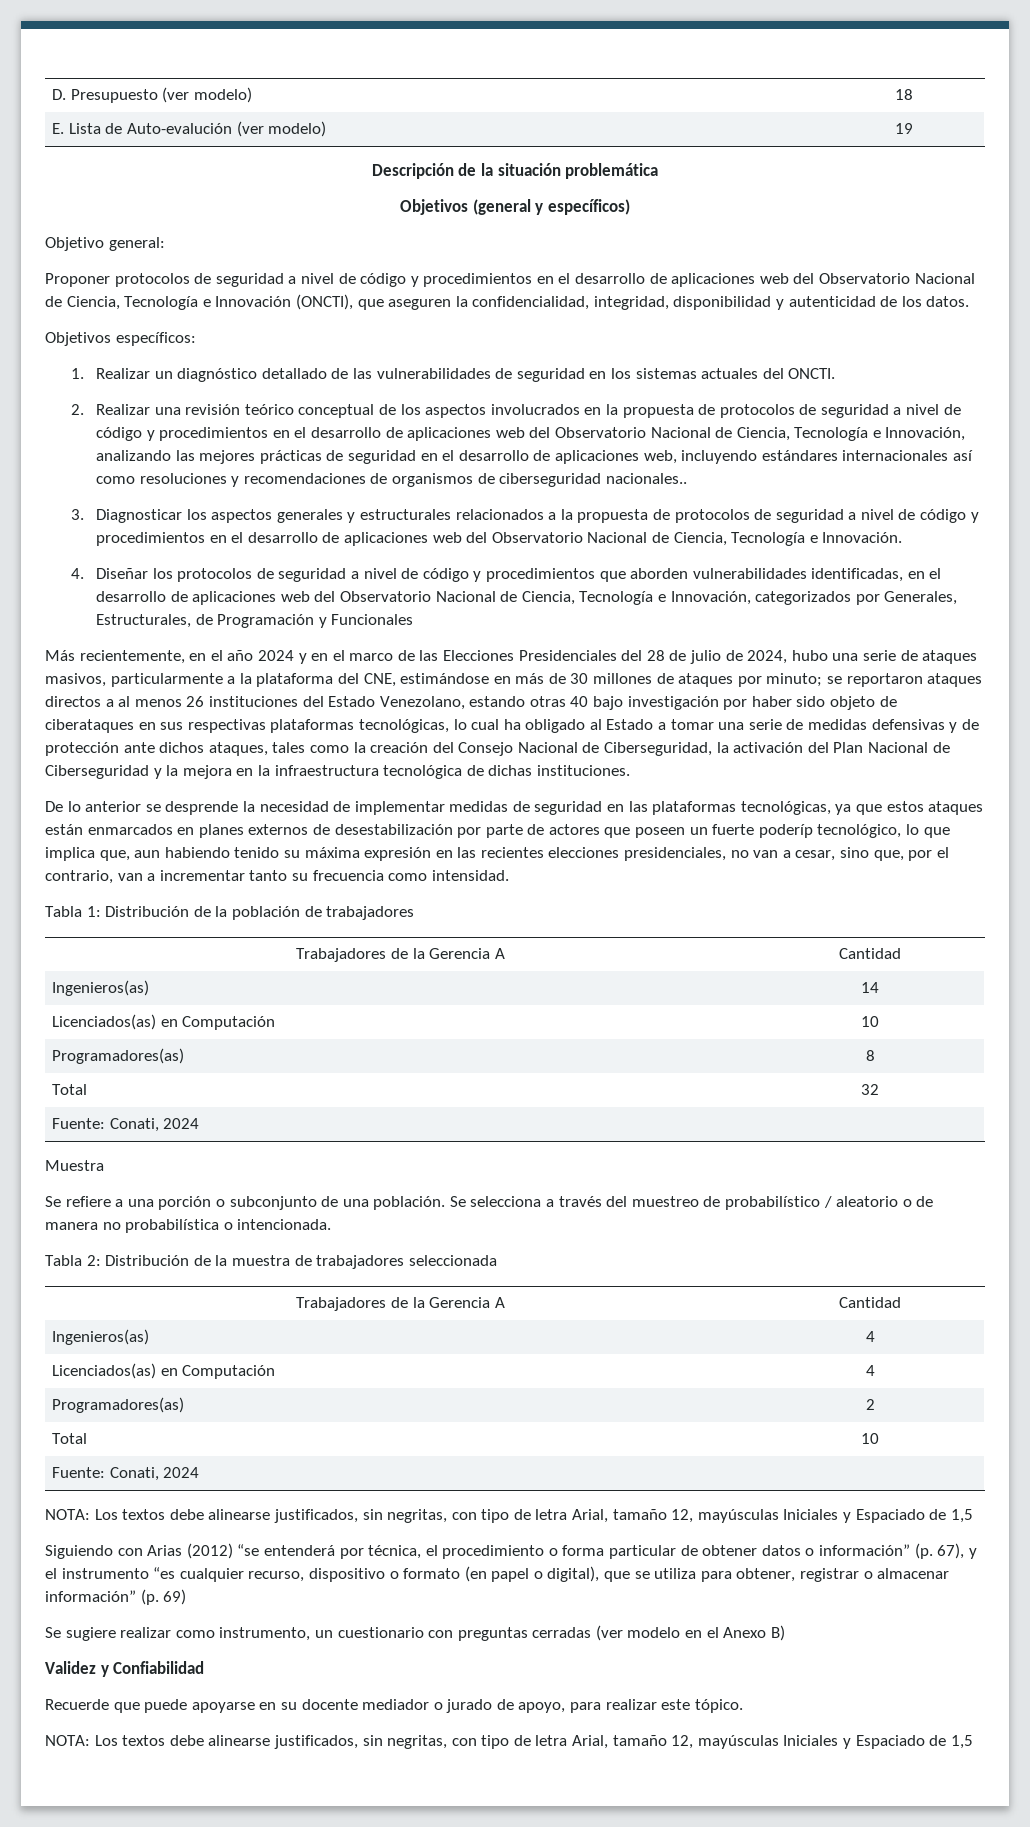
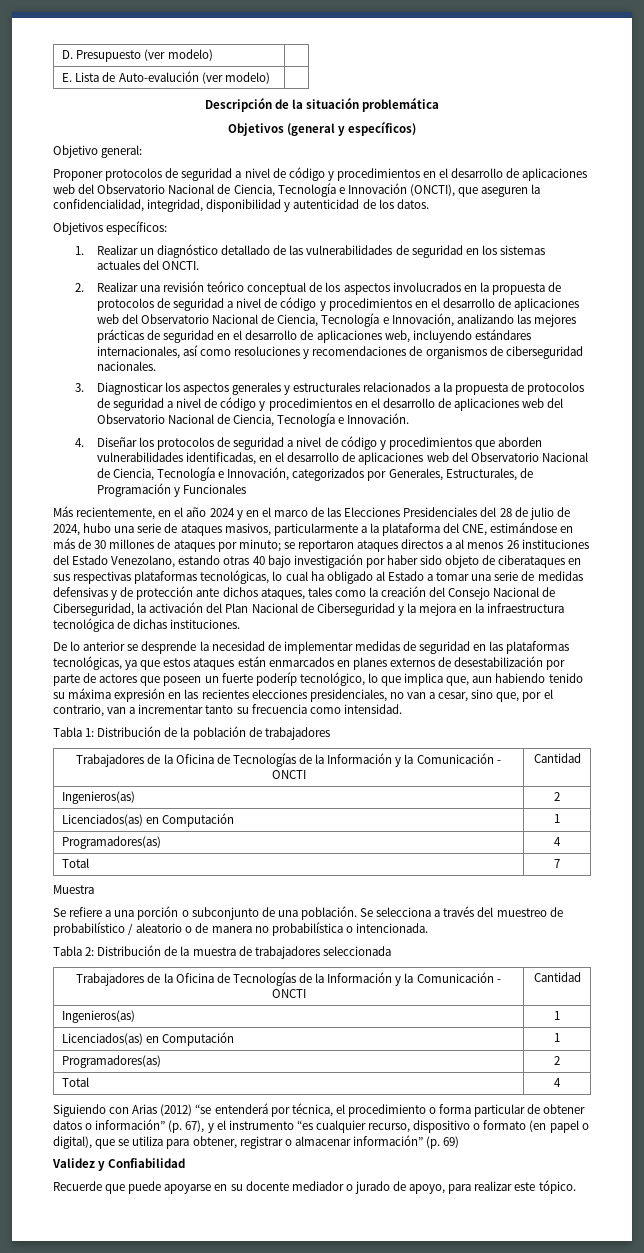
- D. Presupuesto (ver modelo) | 18
+ D. Presupuesto (ver modelo) |
- E. Lista de Auto-evalución (ver modelo) | 19
+ E. Lista de Auto-evalución (ver modelo) |
- 2. Realizar una revisión teórico conceptual de los aspectos involucrados en la propuesta de protocolos de seguridad a nivel de código y procedimientos en el desarrollo de aplicaciones web del Observatorio Nacional de Ciencia, Tecnología e Innovación, analizando las mejores prácticas de seguridad en el desarrollo de aplicaciones web, incluyendo estándares internacionales así como resoluciones y recomendaciones de organismos de ciberseguridad nacionales..
+ 2. Realizar una revisión teórico conceptual de los aspectos involucrados en la propuesta de protocolos de seguridad a nivel de código y procedimientos en el desarrollo de aplicaciones web del Observatorio Nacional de Ciencia, Tecnología e Innovación, analizando las mejores prácticas de seguridad en el desarrollo de aplicaciones web, incluyendo estándares internacionales, así como resoluciones y recomendaciones de organismos de ciberseguridad nacionales.
  Tabla 1: Distribución de la población de trabajadores
- Trabajadores de la Gerencia A | Cantidad
- Ingenieros(as) | 14
- Licenciados(as) en Computación | 10
- Programadores(as) | 8
- Total | 32
- Fuente: Conati, 2024
+ Trabajadores de la Oficina de Tecnologías de la Información y la Comunicación - ONCTI | Cantidad
+ Ingenieros(as) | 2
+ Licenciados(as) en Computación | 1
+ Programadores(as) | 4
+ Total | 7
  Tabla 2: Distribución de la muestra de trabajadores seleccionada
- Trabajadores de la Gerencia A | Cantidad
- Ingenieros(as) | 4
- Licenciados(as) en Computación | 4
+ Trabajadores de la Oficina de Tecnologías de la Información y la Comunicación - ONCTI | Cantidad
+ Ingenieros(as) | 1
+ Licenciados(as) en Computación | 1
- Total | 10
- Fuente: Conati, 2024
- NOTA: Los textos debe alinearse justificados, sin negritas, con tipo de letra Arial, tamaño 12, mayúsculas Iniciales y Espaciado de 1,5
+ Total | 4
- Se sugiere realizar como instrumento, un cuestionario con preguntas cerradas (ver modelo en el Anexo B)
  Recuerde que puede apoyarse en su docente mediador o jurado de apoyo, para realizar este tópico.
- NOTA: Los textos debe alinearse justificados, sin negritas, con tipo de letra Arial, tamaño 12, mayúsculas Iniciales y Espaciado de 1,5

